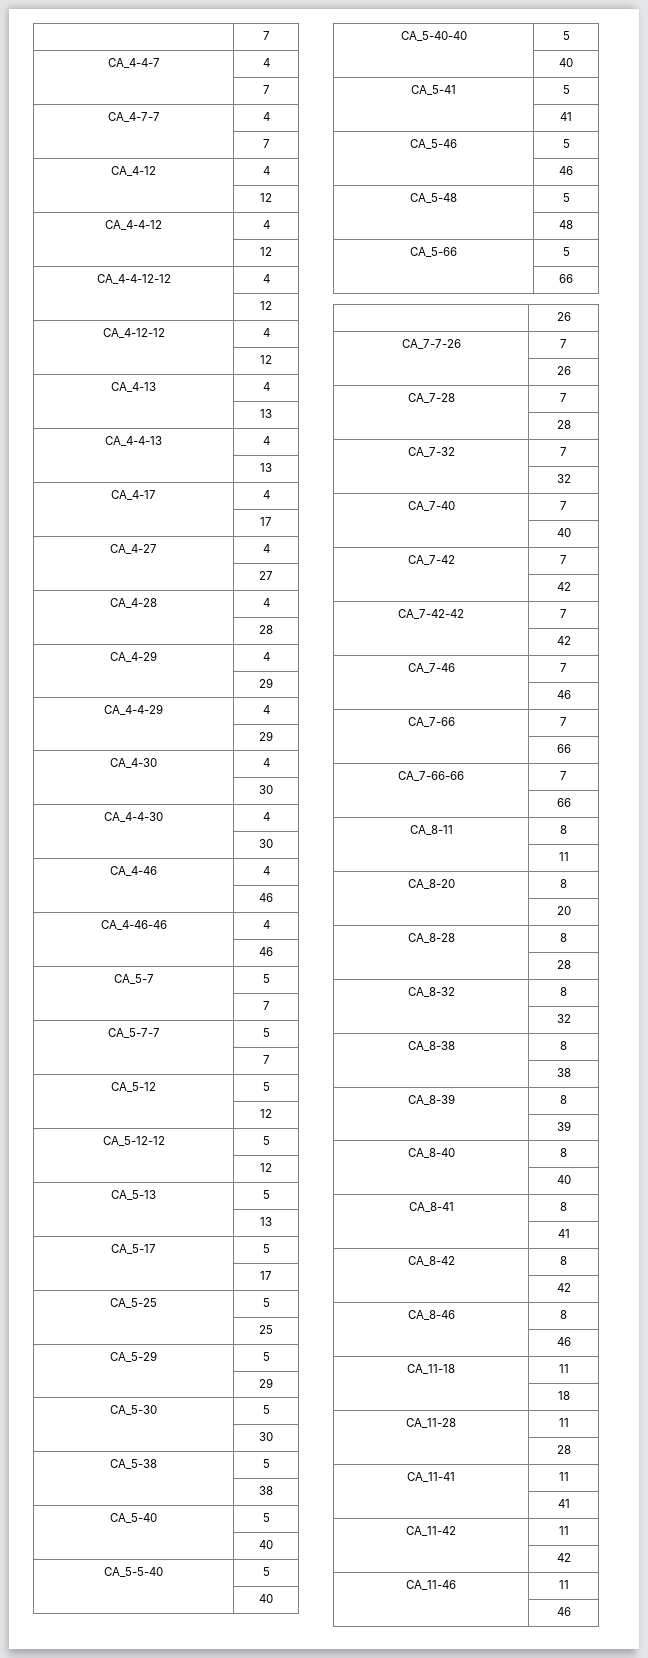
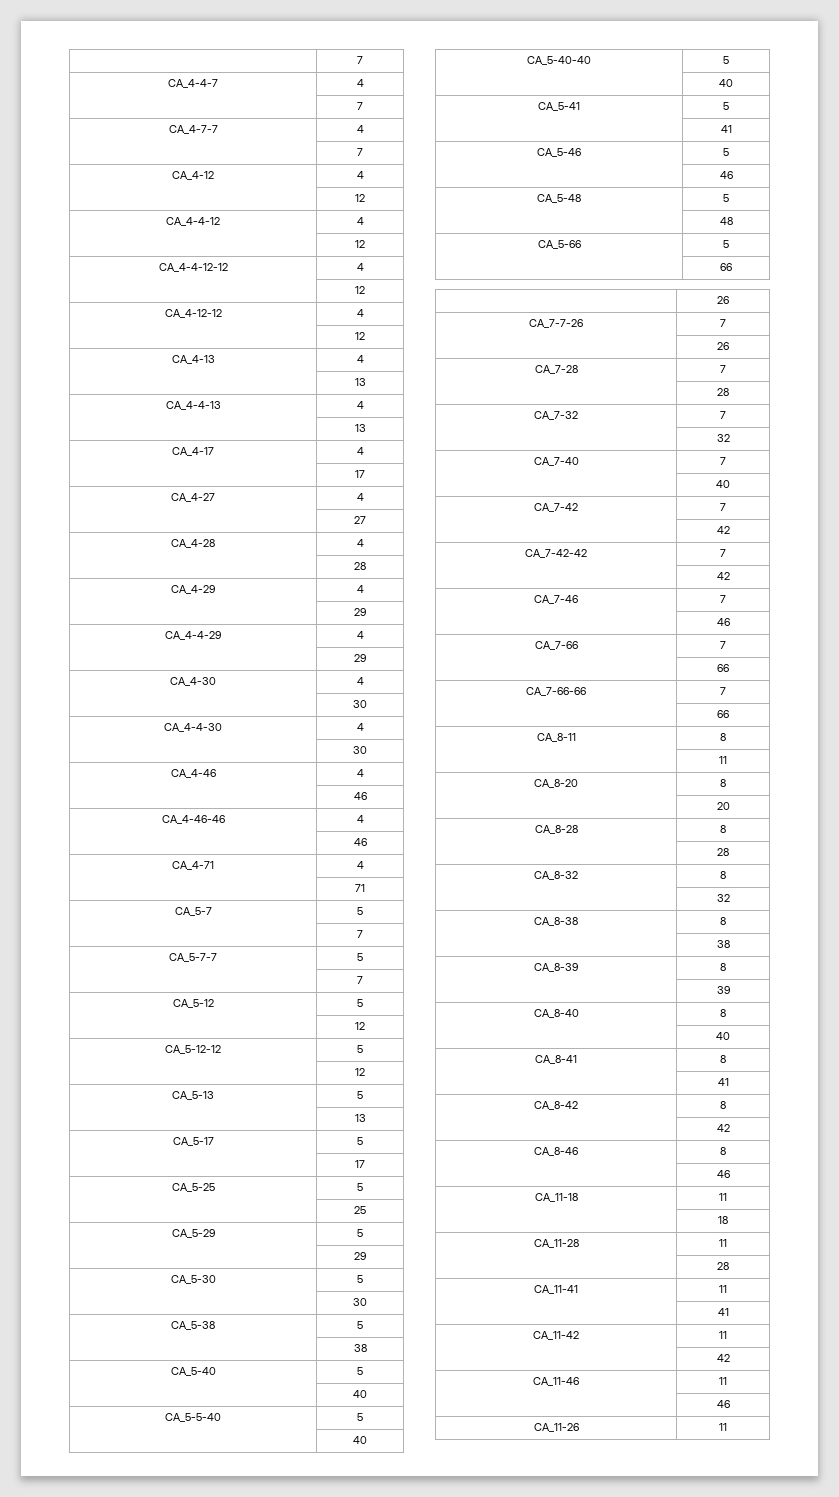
+ CA_4-71 | 4
+ | 71
+ CA_11-26 | 11

